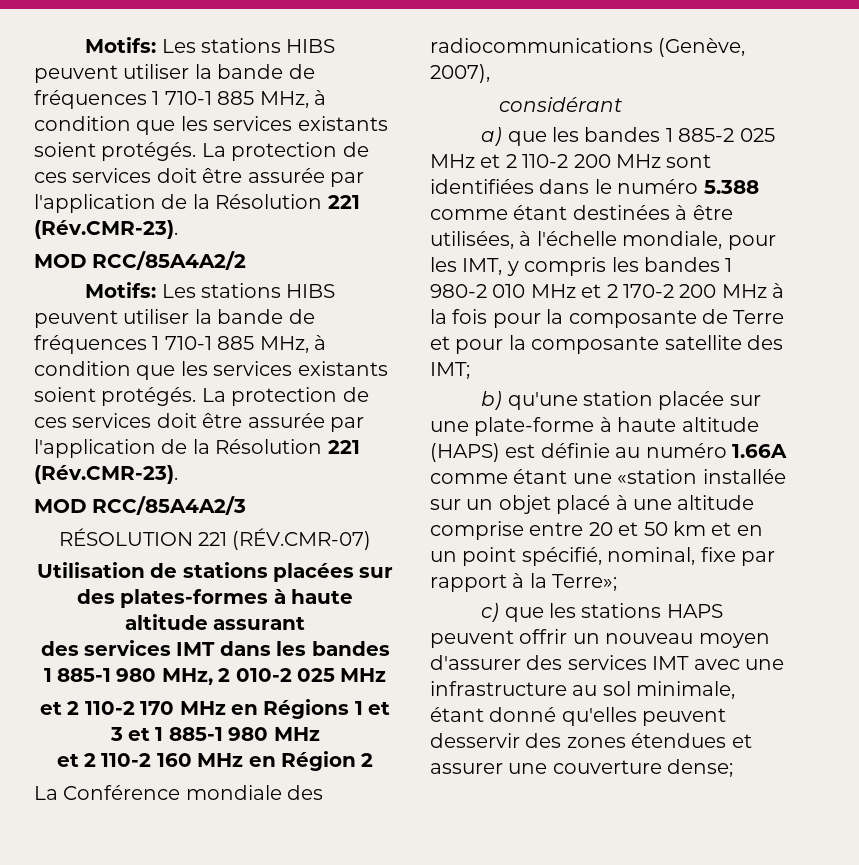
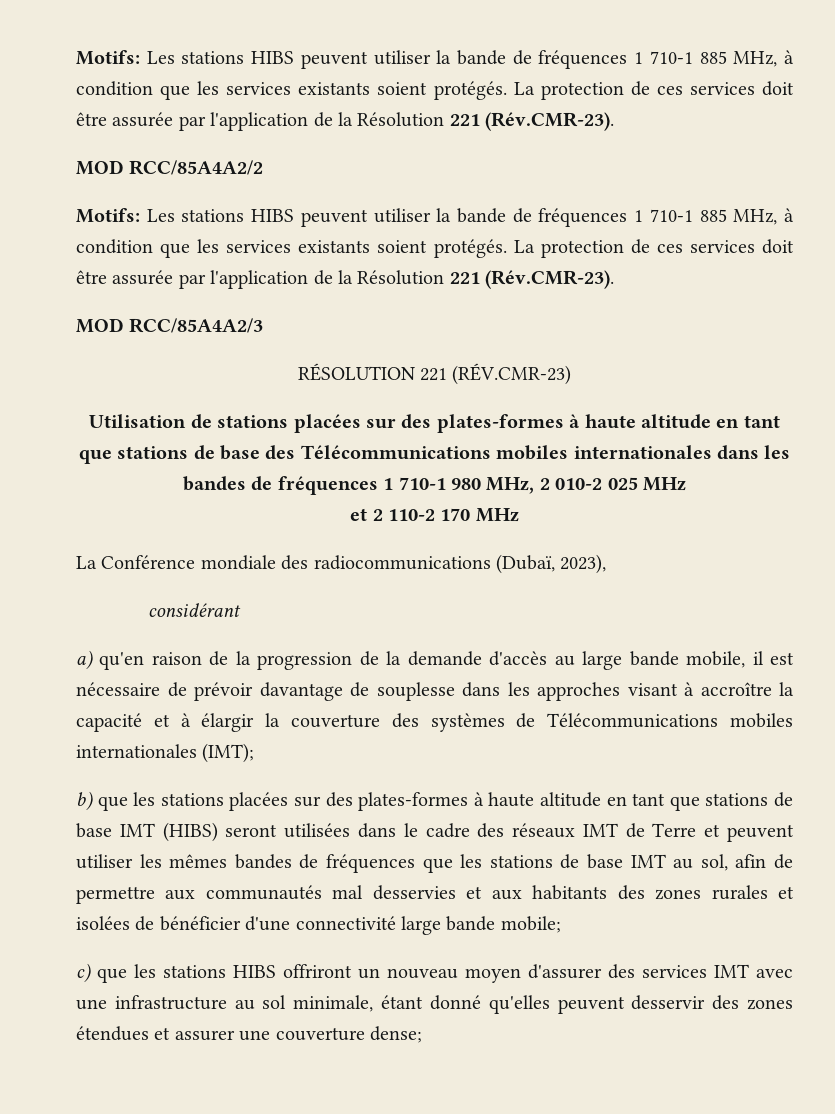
- RÉSOLUTION 221 (RÉV.CMR-07)
+ RÉSOLUTION 221 (RÉV.CMR-23)
- Utilisation de stations placées sur des plates-formes à haute altitude assurant
- des services IMT dans les bandes 1 885-1 980 MHz, 2 010-2 025 MHz
+ Utilisation de stations placées sur des plates-formes à haute altitude en tant que stations de base des Télécommunications mobiles internationales dans les bandes de fréquences 1 710-1 980 MHz, 2 010-2 025 MHz
- et 2 110-2 170 MHz en Régions 1 et 3 et 1 885-1 980 MHz
- et 2 110-2 160 MHz en Région 2
+ et 2 110-2 170 MHz
- La Conférence mondiale des radiocommunications (Genève, 2007),
+ La Conférence mondiale des radiocommunications (Dubaï, 2023),
- a) que les bandes 1 885-2 025 MHz et 2 110-2 200 MHz sont identifiées dans le numéro 5.388 comme étant destinées à être utilisées, à l'échelle mondiale, pour les IMT, y compris les bandes 1 980-2 010 MHz et 2 170-2 200 MHz à la fois pour la composante de Terre et pour la composante satellite des IMT;
- b) qu'une station placée sur une plate-forme à haute altitude (HAPS) est définie au numéro 1.66A comme étant une «station installée sur un objet placé à une altitude comprise entre 20 et 50 km et en un point spécifié, nominal, fixe par rapport à la Terre»;
+ a) qu'en raison de la progression de la demande d'accès au large bande mobile, il est nécessaire de prévoir davantage de souplesse dans les approches visant à accroître la capacité et à élargir la couverture des systèmes de Télécommunications mobiles internationales (IMT);
+ b) que les stations placées sur des plates-formes à haute altitude en tant que stations de base IMT (HIBS) seront utilisées dans le cadre des réseaux IMT de Terre et peuvent utiliser les mêmes bandes de fréquences que les stations de base IMT au sol, afin de permettre aux communautés mal desservies et aux habitants des zones rurales et isolées de bénéficier d'une connectivité large bande mobile;
- c) que les stations HAPS peuvent offrir un nouveau moyen d'assurer des services IMT avec une infrastructure au sol minimale, étant donné qu'elles peuvent desservir des zones étendues et assurer une couverture dense;
+ c) que les stations HIBS offriront un nouveau moyen d'assurer des services IMT avec une infrastructure au sol minimale, étant donné qu'elles peuvent desservir des zones étendues et assurer une couverture dense;

